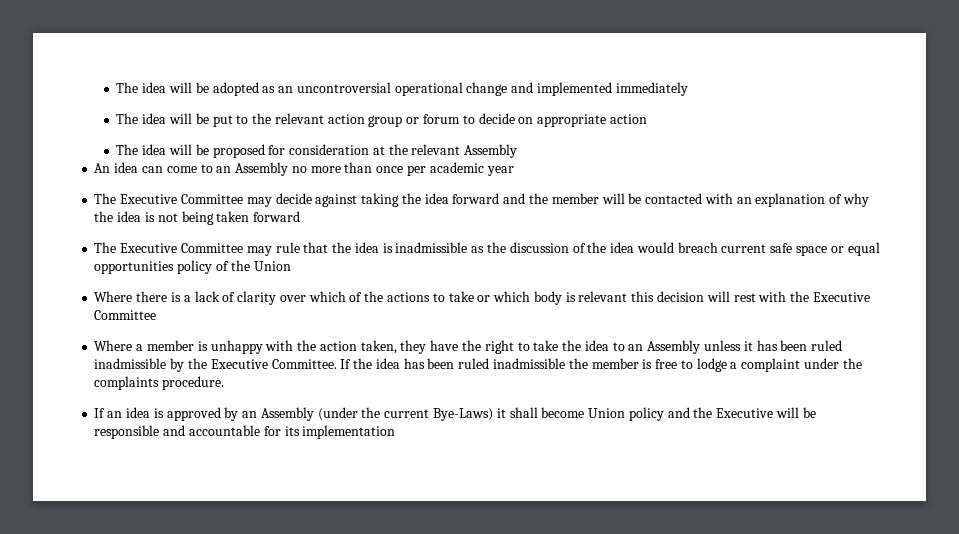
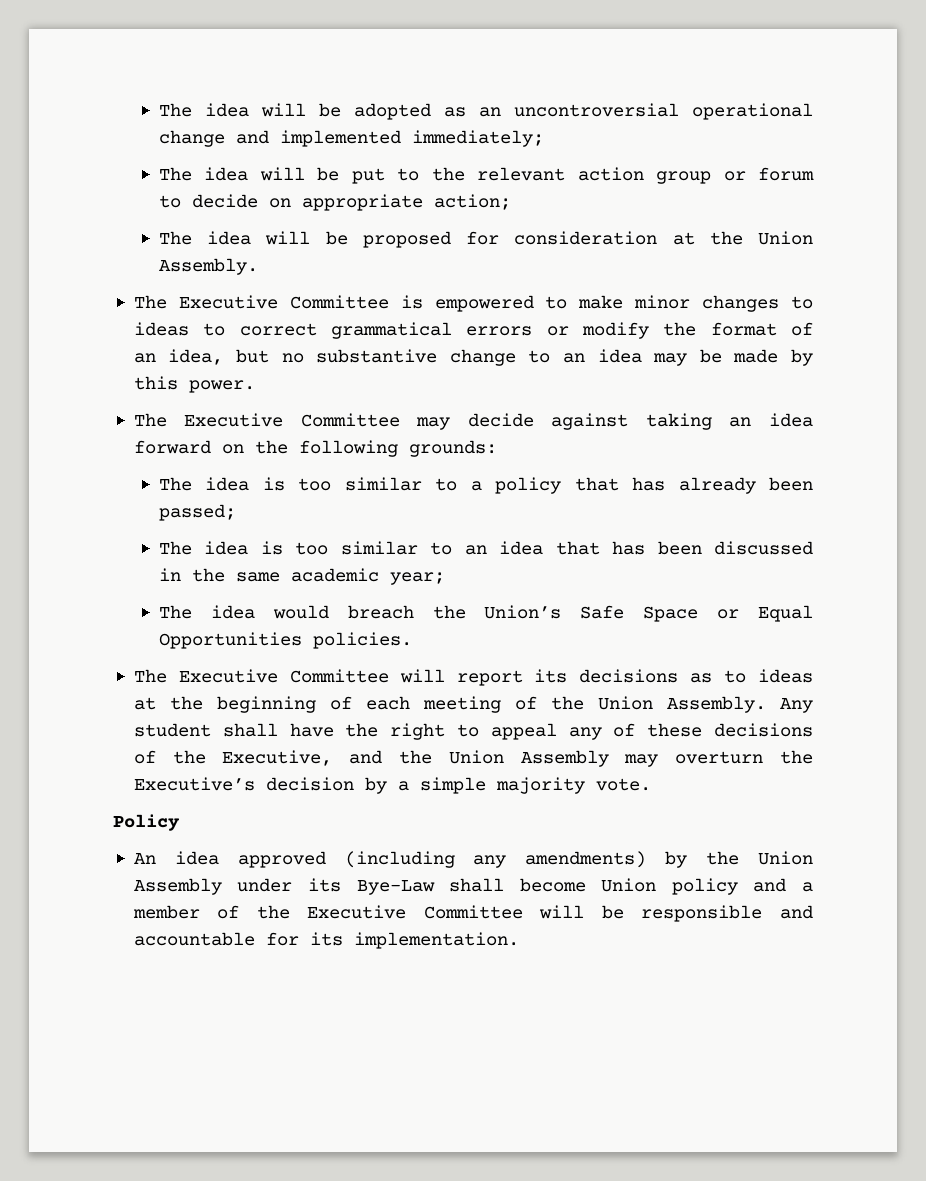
- The idea will be adopted as an uncontroversial operational change and implemented immediately
+ The idea will be adopted as an uncontroversial operational change and implemented immediately;
- The idea will be put to the relevant action group or forum to decide on appropriate action
+ The idea will be put to the relevant action group or forum to decide on appropriate action;
- The idea will be proposed for consideration at the relevant Assembly
- An idea can come to an Assembly no more than once per academic year
+ The idea will be proposed for consideration at the Union Assembly.
+ The Executive Committee is empowered to make minor changes to ideas to correct grammatical errors or modify the format of an idea, but no substantive change to an idea may be made by this power.
- The Executive Committee may decide against taking the idea forward and the member will be contacted with an explanation of why the idea is not being taken forward
- The Executive Committee may rule that the idea is inadmissible as the discussion of the idea would breach current safe space or equal opportunities policy of the Union
- Where there is a lack of clarity over which of the actions to take or which body is relevant this decision will rest with the Executive Committee
- Where a member is unhappy with the action taken, they have the right to take the idea to an Assembly unless it has been ruled inadmissible by the Executive Committee. If the idea has been ruled inadmissible the member is free to lodge a complaint under the complaints procedure.
- If an idea is approved by an Assembly (under the current Bye-Laws) it shall become Union policy and the Executive will be responsible and accountable for its implementation
+ The Executive Committee may decide against taking an idea forward on the following grounds:
+ The idea is too similar to a policy that has already been passed;
+ The idea is too similar to an idea that has been discussed in the same academic year;
+ The idea would breach the Union’s Safe Space or Equal Opportunities policies.
+ The Executive Committee will report its decisions as to ideas at the beginning of each meeting of the Union Assembly. Any student shall have the right to appeal any of these decisions of the Executive, and the Union Assembly may overturn the Executive’s decision by a simple majority vote.
+ Policy
+ An idea approved (including any amendments) by the Union Assembly under its Bye-Law shall become Union policy and a member of the Executive Committee will be responsible and accountable for its implementation.

